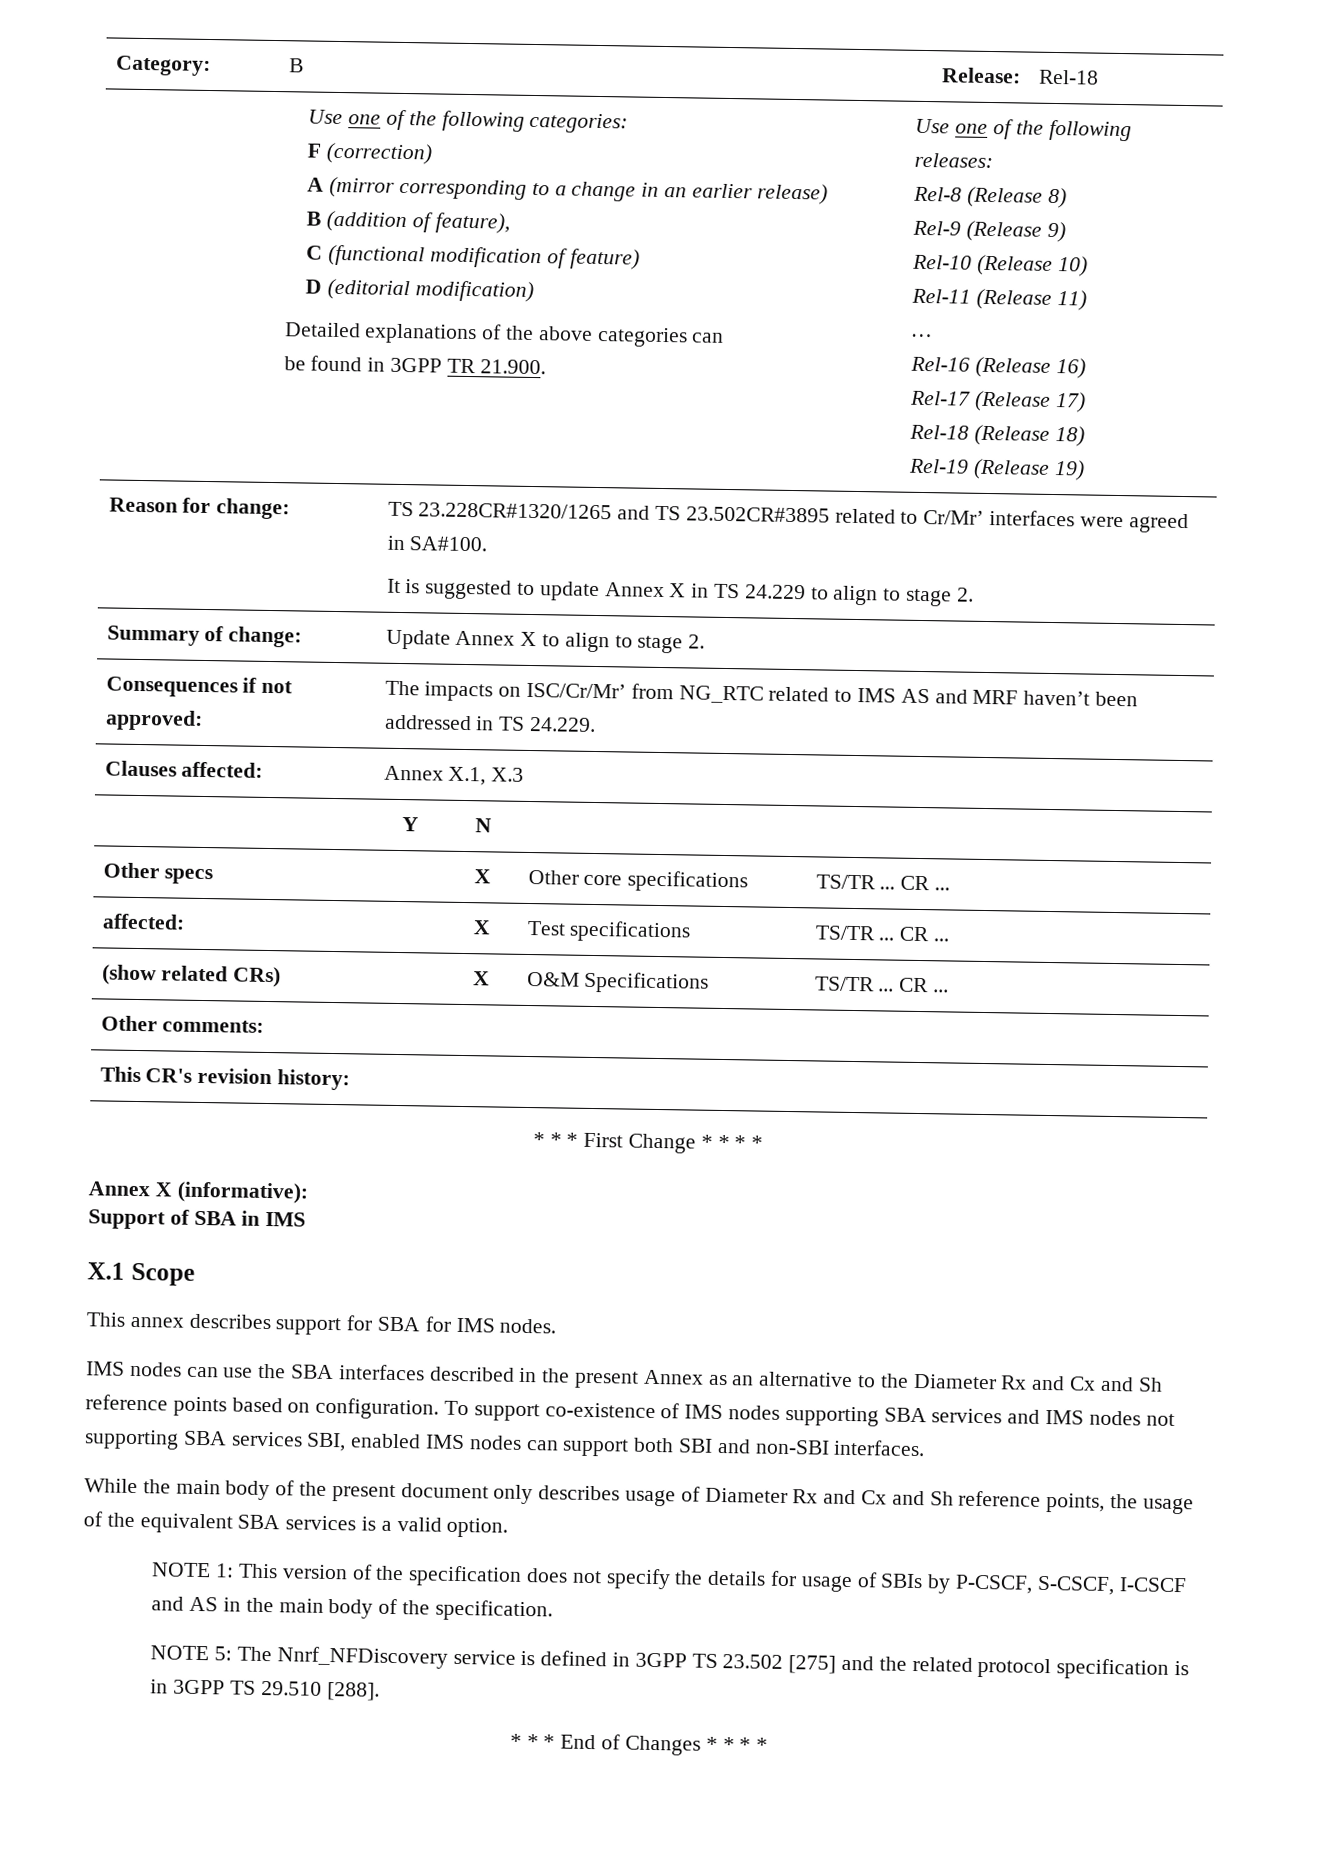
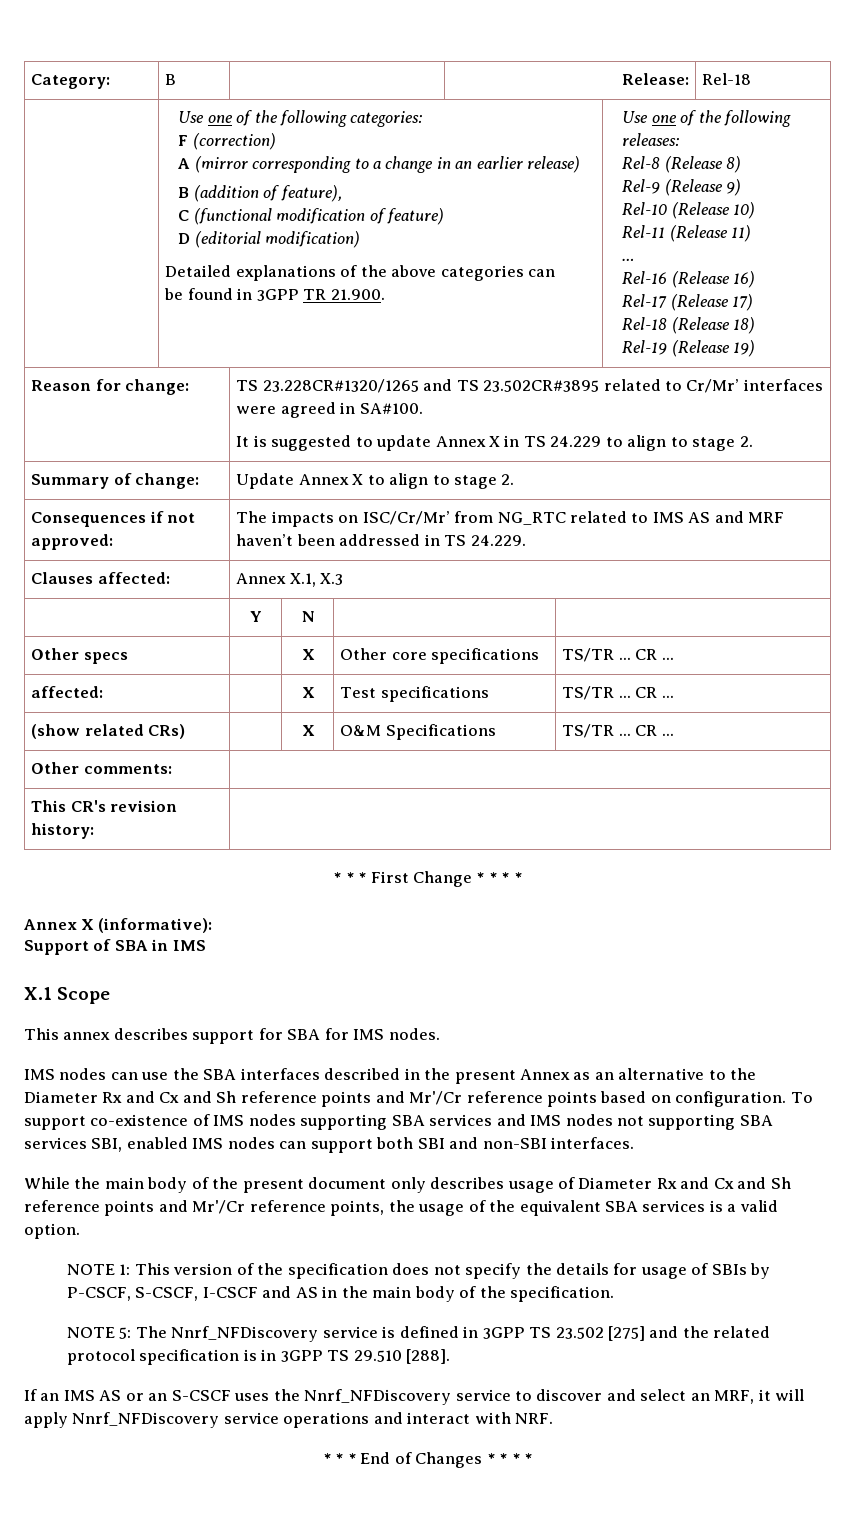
- IMS nodes can use the SBA interfaces described in the present Annex as an alternative to the Diameter Rx and Cx and Sh reference points based on configuration.
+ IMS nodes can use the SBA interfaces described in the present Annex as an alternative to the Diameter Rx and Cx and Sh reference points and Mr'/Cr reference points based on configuration.
- While the main body of the present document only describes usage of Diameter Rx and Cx and Sh reference points, the usage of the equivalent SBA services is a valid option.
+ While the main body of the present document only describes usage of Diameter Rx and Cx and Sh reference points and Mr'/Cr reference points, the usage of the equivalent SBA services is a valid option.
+ If an IMS AS or an S-CSCF uses the Nnrf_NFDiscovery service to discover and select an MRF, it will apply Nnrf_NFDiscovery service operations and interact with NRF.

